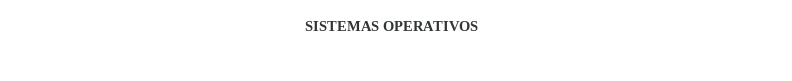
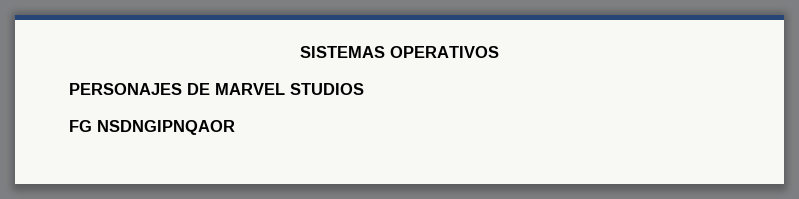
+ PERSONAJES DE MARVEL STUDIOS
+ FG NSDNGIPNQAOR

